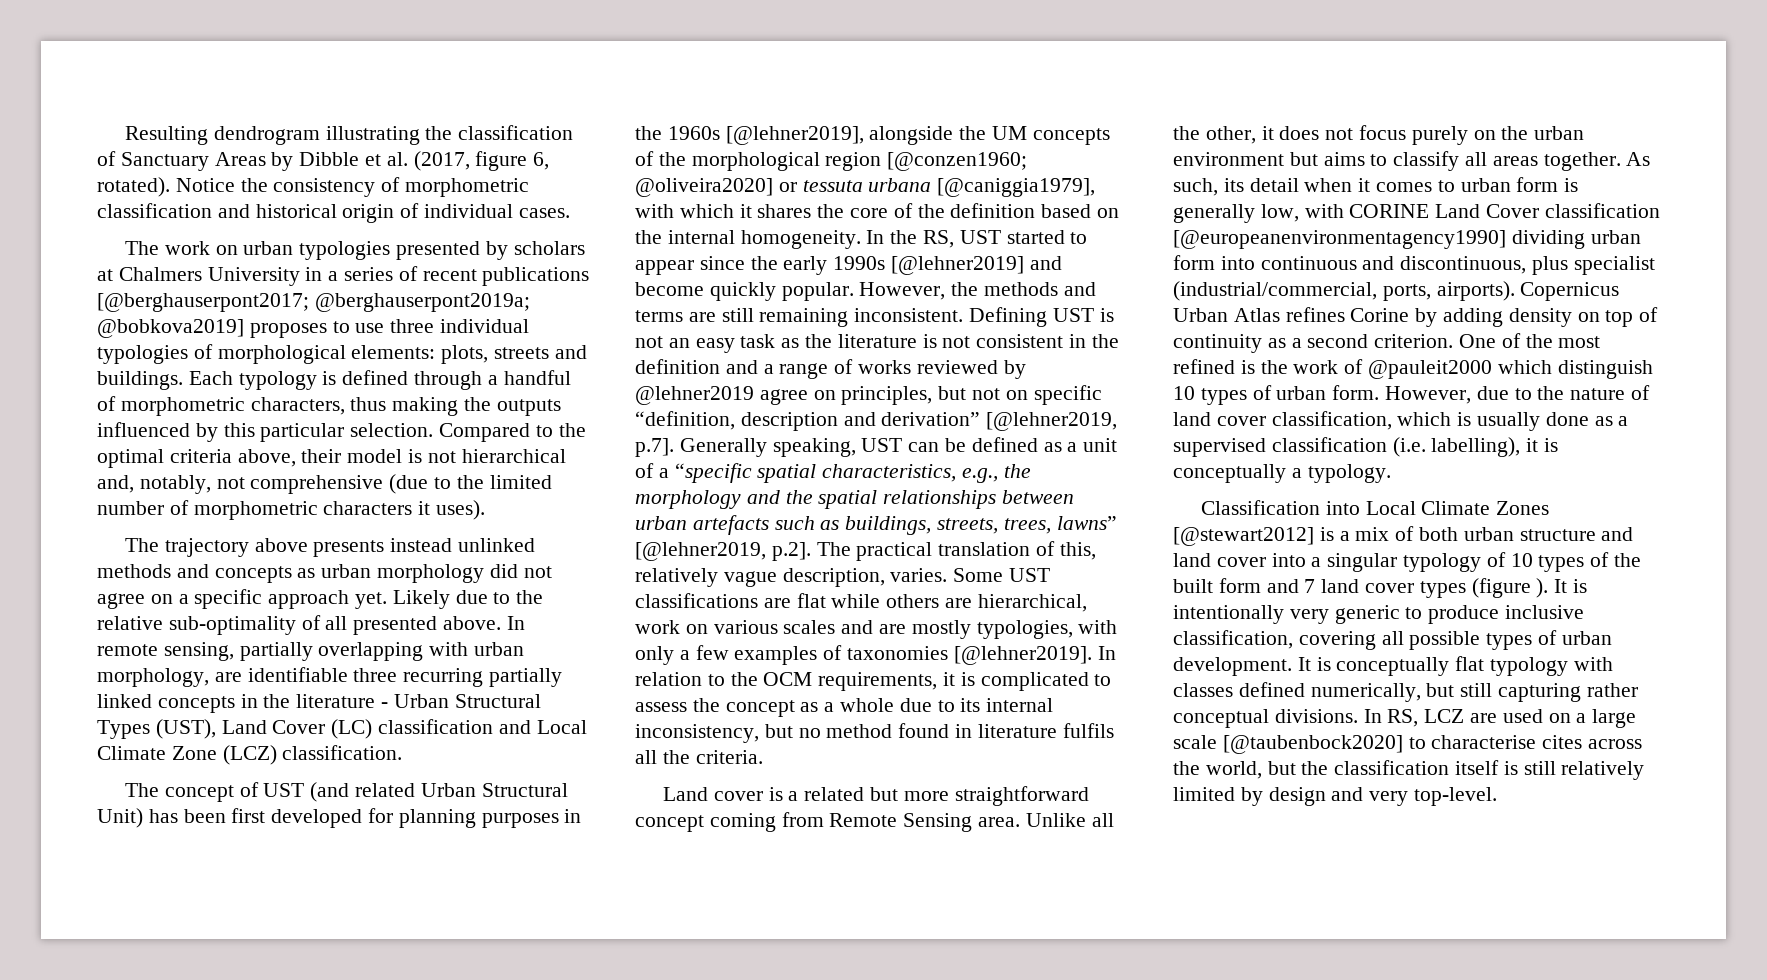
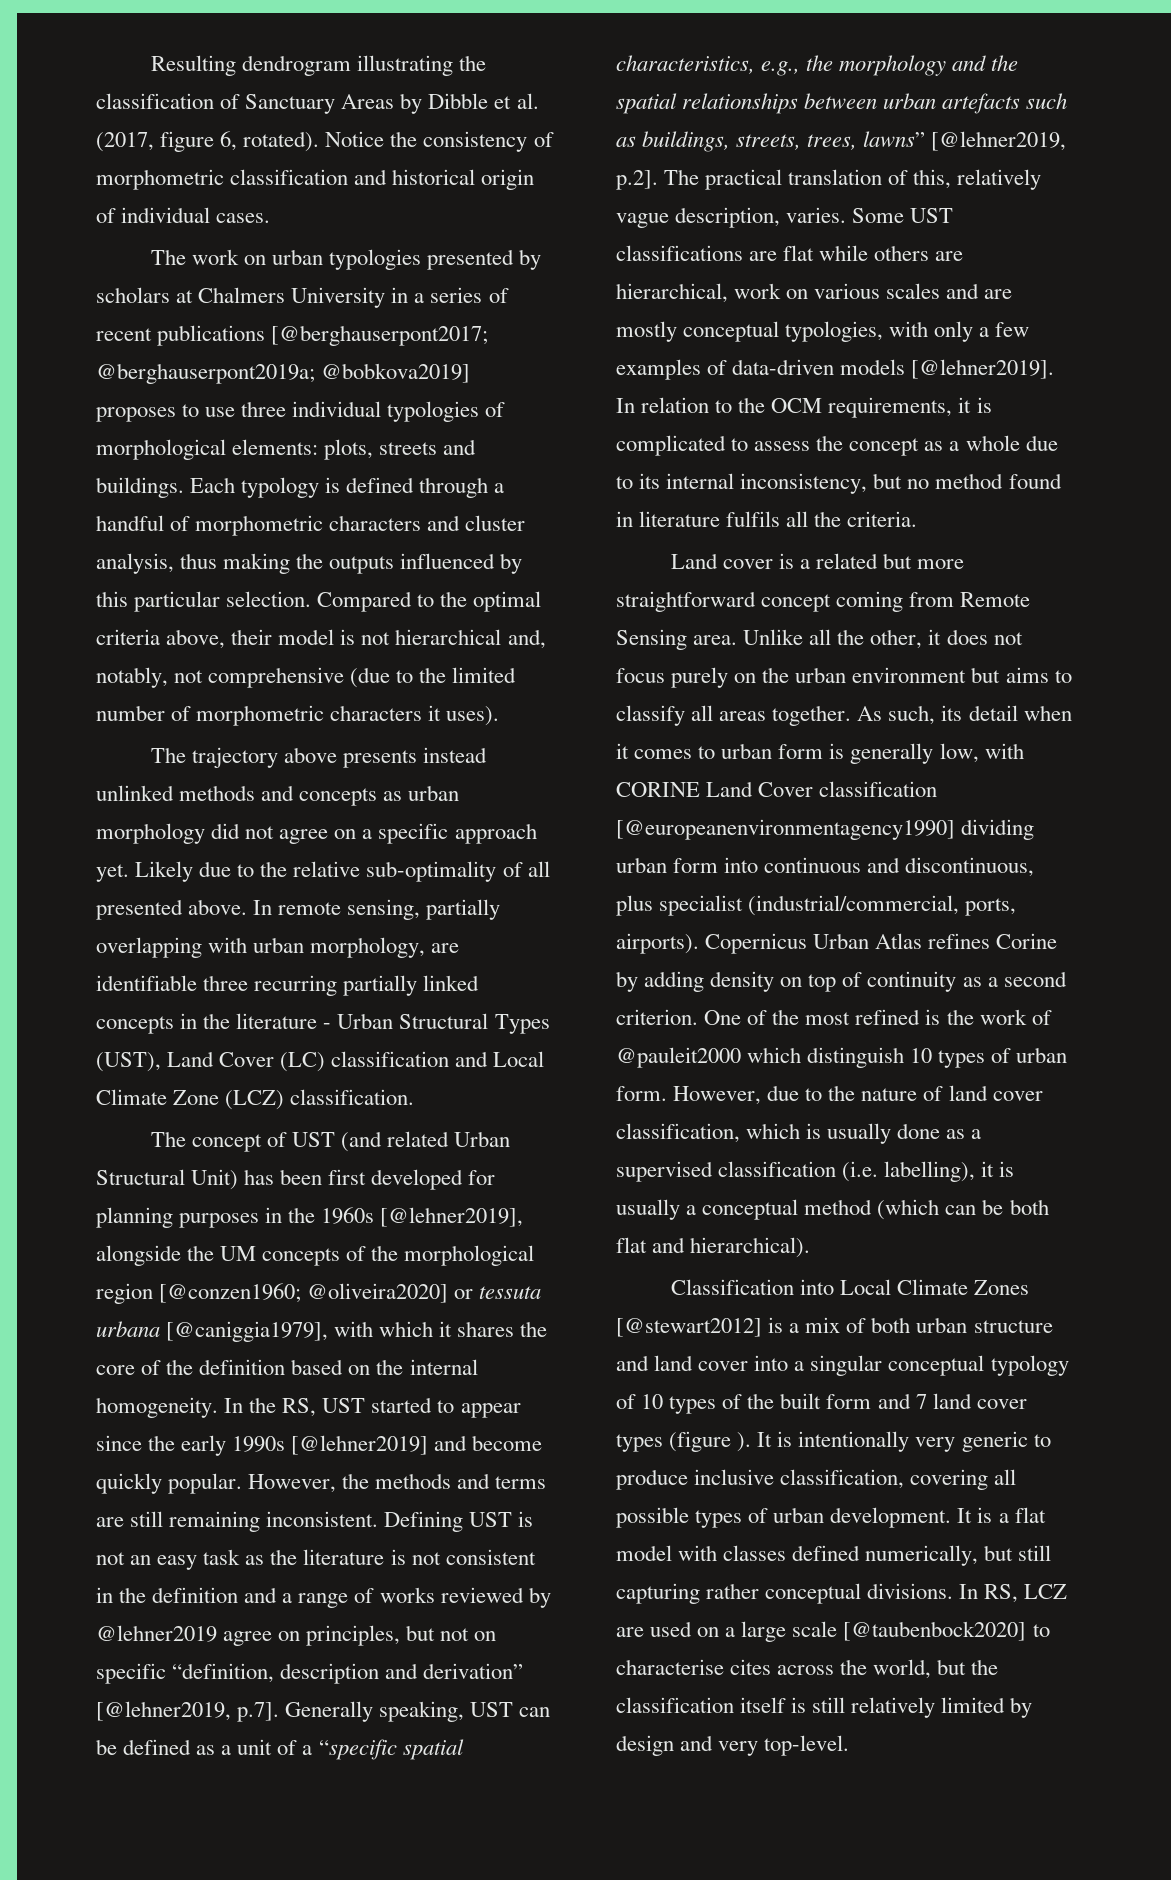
- Each typology is defined through a handful of morphometric characters, thus making the outputs influenced by this particular selection.
+ Each typology is defined through a handful of morphometric characters and cluster analysis, thus making the outputs influenced by this particular selection.
- Some UST classifications are flat while others are hierarchical, work on various scales and are mostly typologies, with only a few examples of taxonomies [@lehner2019].
+ Some UST classifications are flat while others are hierarchical, work on various scales and are mostly conceptual typologies, with only a few examples of data-driven models [@lehner2019].
- However, due to the nature of land cover classification, which is usually done as a supervised classification (i.e. labelling), it is conceptually a typology.
+ However, due to the nature of land cover classification, which is usually done as a supervised classification (i.e. labelling), it is usually a conceptual method (which can be both flat and hierarchical).
- Classification into Local Climate Zones [@stewart2012] is a mix of both urban structure and land cover into a singular typology of 10 types of the built form and 7 land cover types (figure ).
+ Classification into Local Climate Zones [@stewart2012] is a mix of both urban structure and land cover into a singular conceptual typology of 10 types of the built form and 7 land cover types (figure ).
- It is conceptually flat typology with classes defined numerically, but still capturing rather conceptual divisions.
+ It is a flat model with classes defined numerically, but still capturing rather conceptual divisions.

